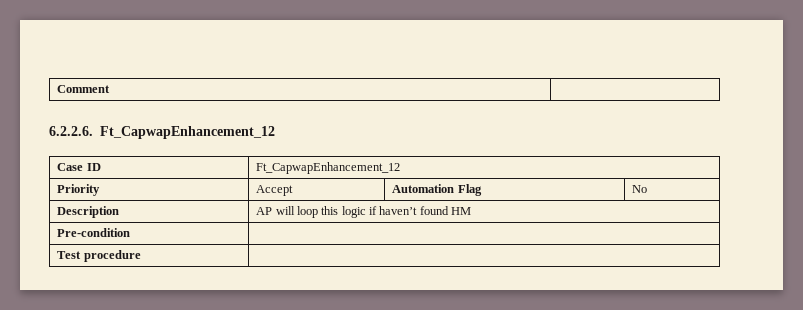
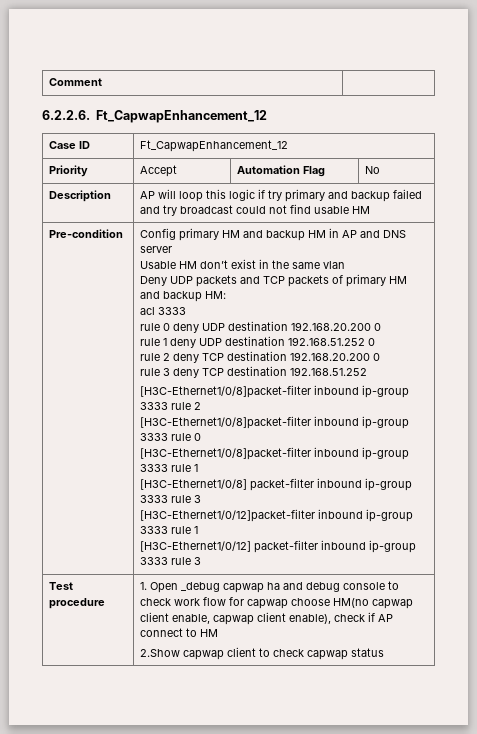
- Description | AP will loop this logic if haven’t found HM
- Pre-condition |
- Test procedure |
+ Description | AP will loop this logic if try primary and backup failed and try broadcast could not find usable HM
+ Pre-condition | Config primary HM and backup HM in AP and DNS server
+ Usable HM don’t exist in the same vlan
+ Deny UDP packets and TCP packets of primary HM and backup HM:
+ acl 3333
+ rule 0 deny UDP destination 192.168.20.200 0
+ rule 1 deny UDP destination 192.168.51.252 0
+ rule 2 deny TCP destination 192.168.20.200 0
+ rule 3 deny TCP destination 192.168.51.252
+ [H3C-Ethernet1/0/8]packet-filter inbound ip-group 3333 rule 2
+ [H3C-Ethernet1/0/8]packet-filter inbound ip-group 3333 rule 0
+ [H3C-Ethernet1/0/8]packet-filter inbound ip-group 3333 rule 1
+ [H3C-Ethernet1/0/8] packet-filter inbound ip-group 3333 rule 3
+ [H3C-Ethernet1/0/12]packet-filter inbound ip-group 3333 rule 1
+ [H3C-Ethernet1/0/12] packet-filter inbound ip-group 3333 rule 3
+ Test procedure | 1. Open _debug capwap ha and debug console to check work flow for capwap choose HM(no capwap client enable, capwap client enable), check if AP connect to HM
+ 2.Show capwap client to check capwap status

